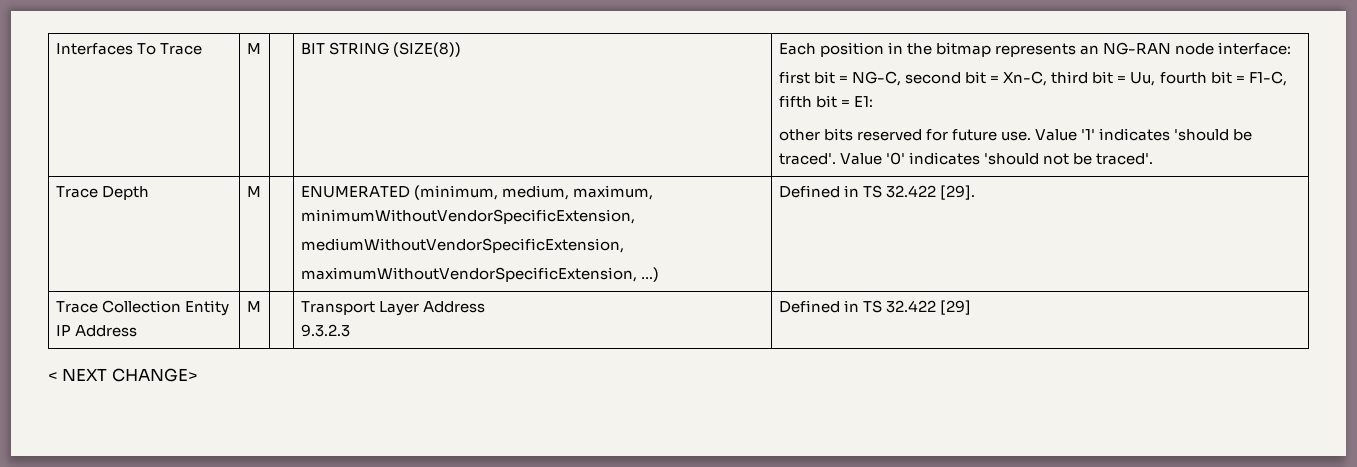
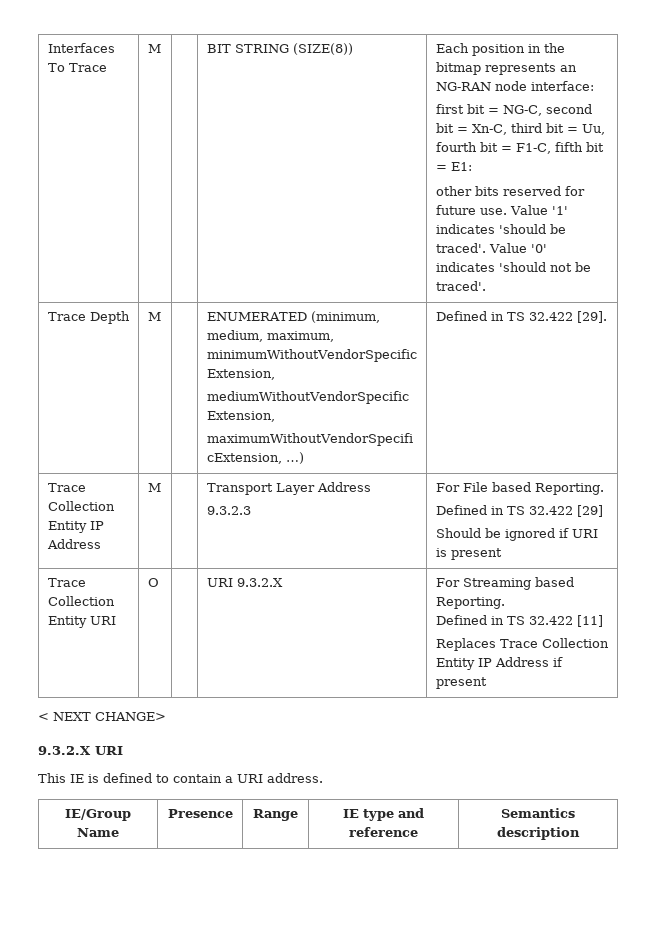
  Trace Collection Entity IP Address | M | | Transport Layer Address
- 9.3.2.3 | Defined in TS 32.422 [29]
+ 9.3.2.3 | For File based Reporting.
+ Defined in TS 32.422 [29]
+ Should be ignored if URI is present
+ Trace Collection Entity URI | O | | URI 9.3.2.X | For Streaming based Reporting.
+ Defined in TS 32.422 [11]
+ Replaces Trace Collection Entity IP Address if present
  < NEXT CHANGE>
+ 9.3.2.X URI
+ This IE is defined to contain a URI address.
+ IE/Group Name | Presence | Range | IE type and reference | Semantics description

